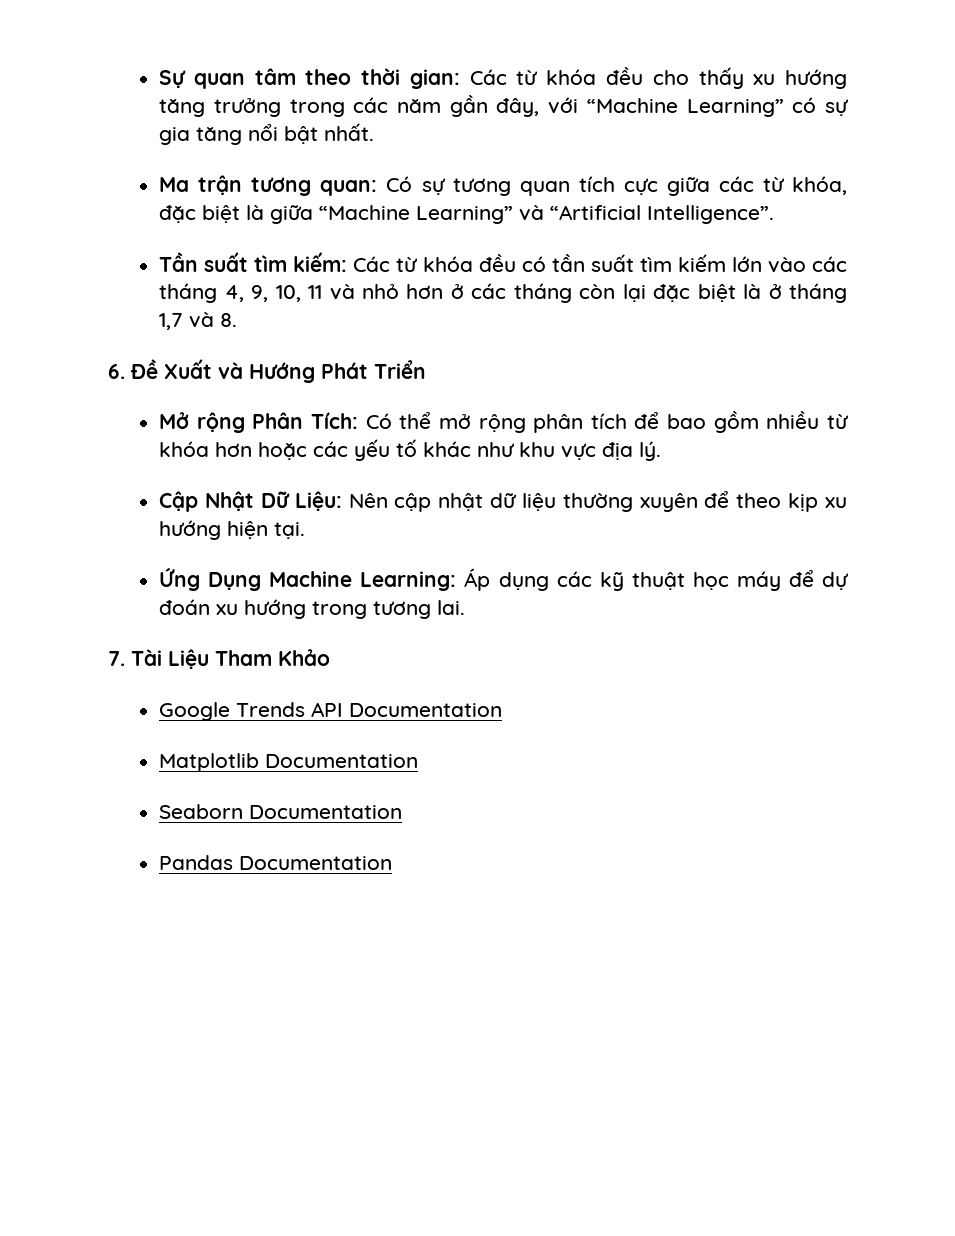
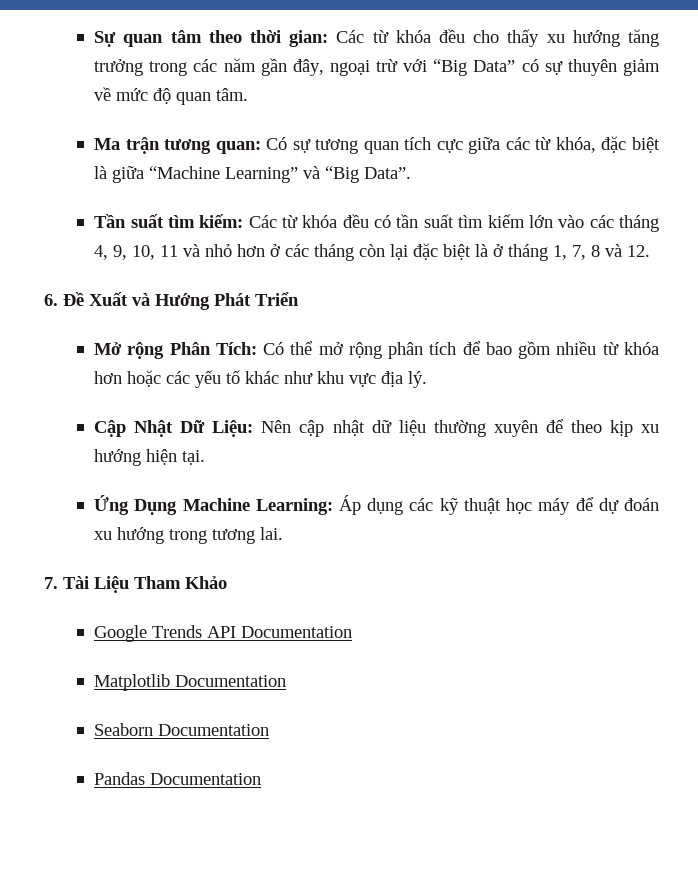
- Sự quan tâm theo thời gian: Các từ khóa đều cho thấy xu hướng tăng trưởng trong các năm gần đây, với “Machine Learning” có sự gia tăng nổi bật nhất.
+ Sự quan tâm theo thời gian: Các từ khóa đều cho thấy xu hướng tăng trưởng trong các năm gần đây, ngoại trừ với “Big Data” có sự thuyên giảm về mức độ quan tâm.
- Ma trận tương quan: Có sự tương quan tích cực giữa các từ khóa, đặc biệt là giữa “Machine Learning” và “Artificial Intelligence”.
+ Ma trận tương quan: Có sự tương quan tích cực giữa các từ khóa, đặc biệt là giữa “Machine Learning” và “Big Data”.
- Tần suất tìm kiếm: Các từ khóa đều có tần suất tìm kiếm lớn vào các tháng 4, 9, 10, 11 và nhỏ hơn ở các tháng còn lại đặc biệt là ở tháng 1,7 và 8.
+ Tần suất tìm kiếm: Các từ khóa đều có tần suất tìm kiếm lớn vào các tháng 4, 9, 10, 11 và nhỏ hơn ở các tháng còn lại đặc biệt là ở tháng 1, 7, 8 và 12.

